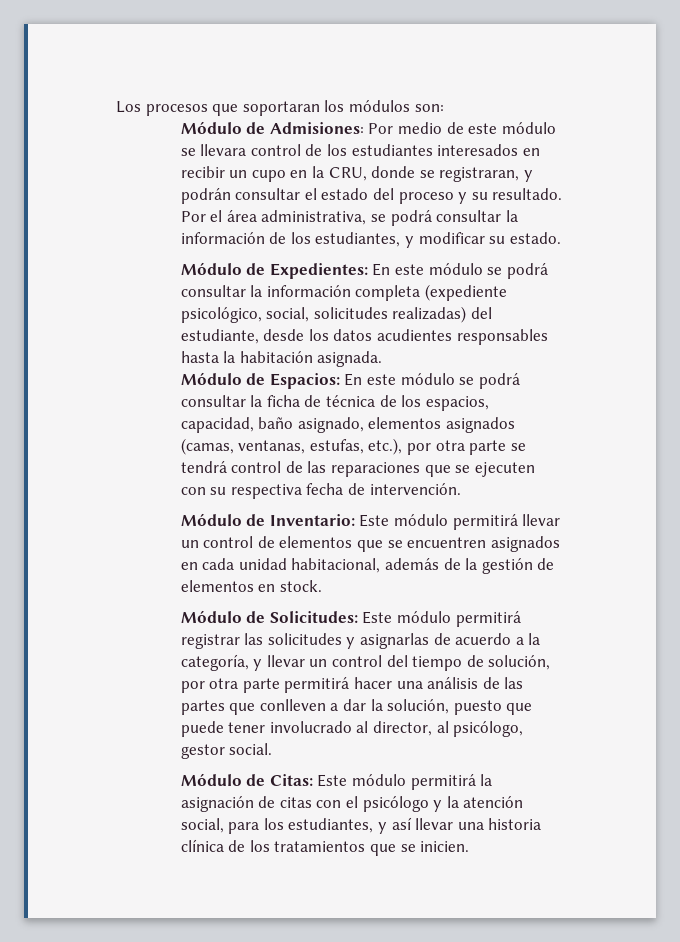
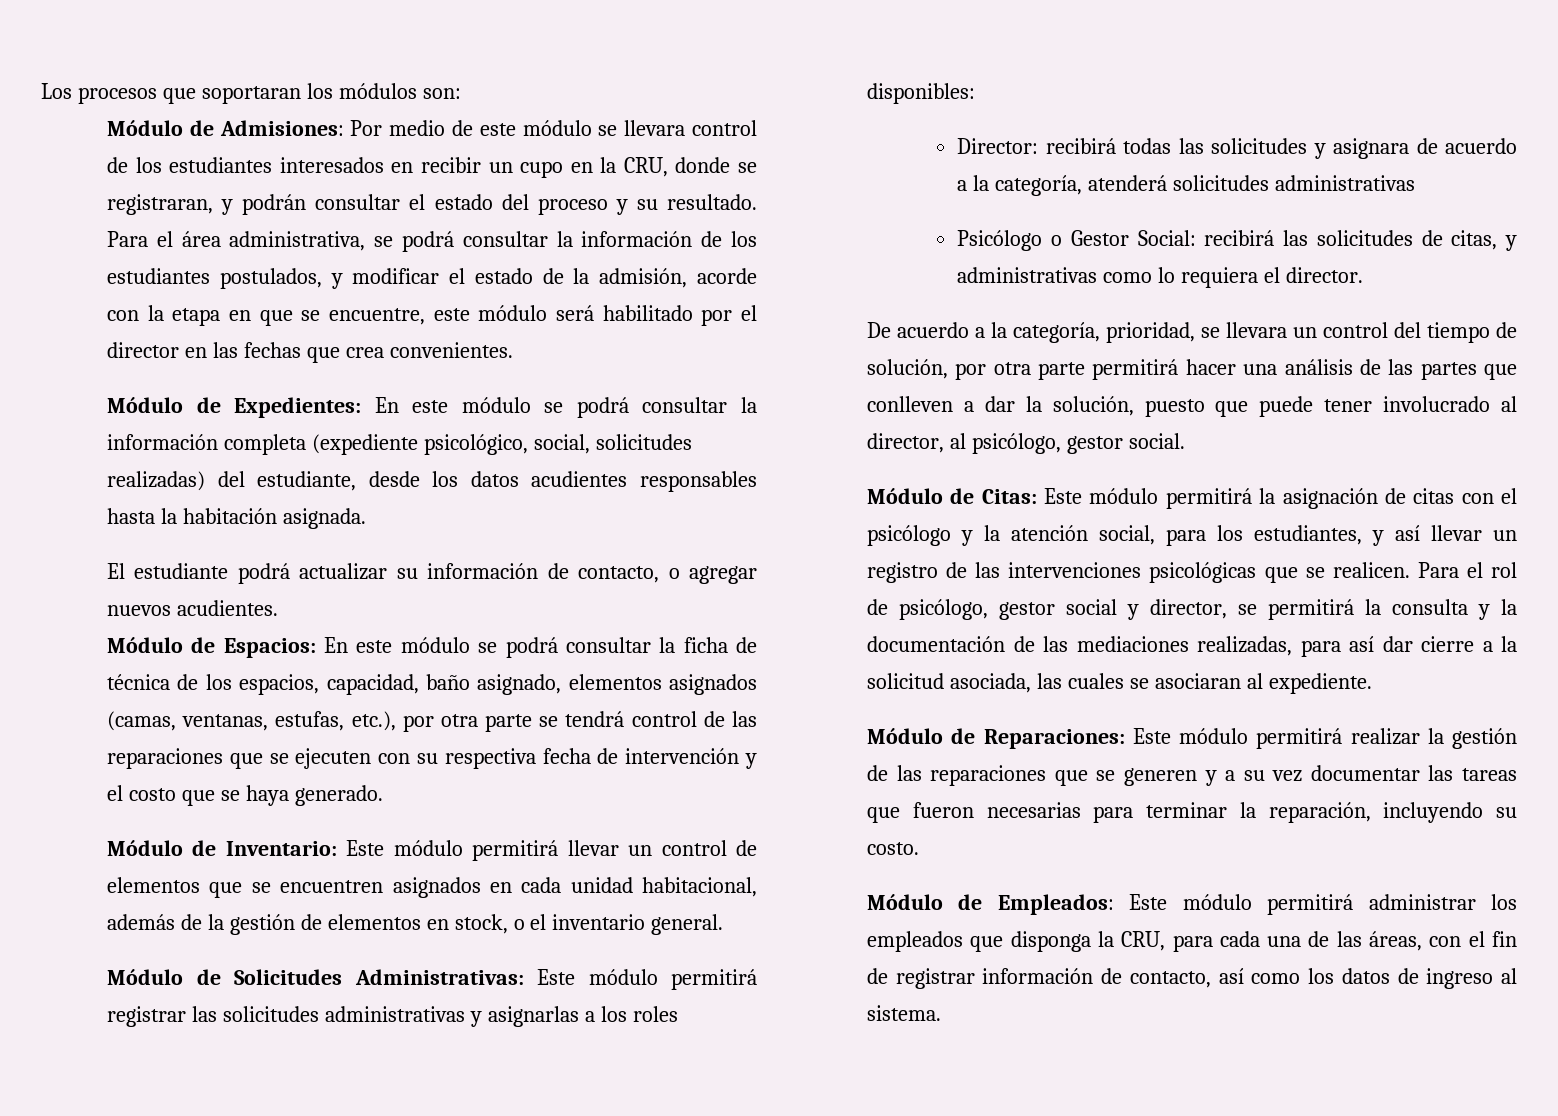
- Por el área administrativa, se podrá consultar la información de los estudiantes, y modificar su estado.
+ Para el área administrativa, se podrá consultar la información de los estudiantes postulados, y modificar el estado de la admisión, acorde con la etapa en que se encuentre, este módulo será habilitado por el director en las fechas que crea convenientes.
+ El estudiante podrá actualizar su información de contacto, o agregar nuevos acudientes.
- Módulo de Espacios: En este módulo se podrá consultar la ficha de técnica de los espacios, capacidad, baño asignado, elementos asignados (camas, ventanas, estufas, etc.), por otra parte se tendrá control de las reparaciones que se ejecuten con su respectiva fecha de intervención.
+ Módulo de Espacios: En este módulo se podrá consultar la ficha de técnica de los espacios, capacidad, baño asignado, elementos asignados (camas, ventanas, estufas, etc.), por otra parte se tendrá control de las reparaciones que se ejecuten con su respectiva fecha de intervención y el costo que se haya generado.
- Este módulo permitirá llevar un control de elementos que se encuentren asignados en cada unidad habitacional, además de la gestión de elementos en stock.
- Módulo de Solicitudes:
+ Este módulo permitirá llevar un control de elementos que se encuentren asignados en cada unidad habitacional, además de la gestión de elementos en stock, o el inventario general.
+ Módulo de Solicitudes Administrativas:
- Este módulo permitirá registrar las solicitudes y asignarlas de acuerdo a la categoría, y llevar un control del tiempo de solución, por otra parte permitirá hacer una análisis de las partes que conlleven a dar la solución, puesto que puede tener involucrado al director, al psicólogo, gestor social.
+ Este módulo permitirá registrar las solicitudes administrativas y asignarlas a los roles disponibles:
+ Director: recibirá todas las solicitudes y asignara de acuerdo a la categoría, atenderá solicitudes administrativas
+ Psicólogo o Gestor Social: recibirá las solicitudes de citas, y administrativas como lo requiera el director.
+ De acuerdo a la categoría, prioridad, se llevara un control del tiempo de solución, por otra parte permitirá hacer una análisis de las partes que conlleven a dar la solución, puesto que puede tener involucrado al director, al psicólogo, gestor social.
- Módulo de Citas: Este módulo permitirá la asignación de citas con el psicólogo y la atención social, para los estudiantes, y así llevar una historia clínica de los tratamientos que se inicien.
+ Módulo de Citas: Este módulo permitirá la asignación de citas con el psicólogo y la atención social, para los estudiantes, y así llevar un registro de las intervenciones psicológicas que se realicen. Para el rol de psicólogo, gestor social y director, se permitirá la consulta y la documentación de las mediaciones realizadas, para así dar cierre a la solicitud asociada, las cuales se asociaran al expediente.
+ Módulo de Reparaciones: Este módulo permitirá realizar la gestión de las reparaciones que se generen y a su vez documentar las tareas que fueron necesarias para terminar la reparación, incluyendo su costo.
+ Módulo de Empleados: Este módulo permitirá administrar los empleados que disponga la CRU, para cada una de las áreas, con el fin de registrar información de contacto, así como los datos de ingreso al sistema.

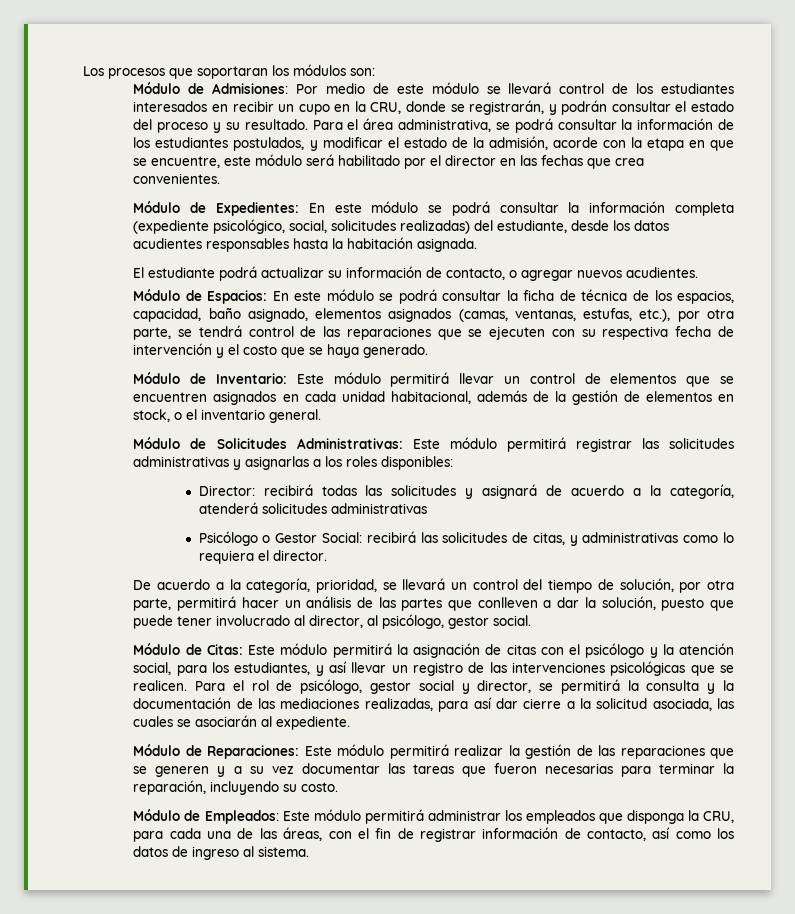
- Módulo de Admisiones: Por medio de este módulo se llevara control de los estudiantes interesados en recibir un cupo en la CRU, donde se registraran, y podrán consultar el estado del proceso y su resultado.
+ Módulo de Admisiones: Por medio de este módulo se llevará control de los estudiantes interesados en recibir un cupo en la CRU, donde se registrarán, y podrán consultar el estado del proceso y su resultado.
- Módulo de Espacios: En este módulo se podrá consultar la ficha de técnica de los espacios, capacidad, baño asignado, elementos asignados (camas, ventanas, estufas, etc.), por otra parte se tendrá control de las reparaciones que se ejecuten con su respectiva fecha de intervención y el costo que se haya generado.
+ Módulo de Espacios: En este módulo se podrá consultar la ficha de técnica de los espacios, capacidad, baño asignado, elementos asignados (camas, ventanas, estufas, etc.), por otra parte, se tendrá control de las reparaciones que se ejecuten con su respectiva fecha de intervención y el costo que se haya generado.
- Director: recibirá todas las solicitudes y asignara de acuerdo a la categoría, atenderá solicitudes administrativas
+ Director: recibirá todas las solicitudes y asignará de acuerdo a la categoría, atenderá solicitudes administrativas
- De acuerdo a la categoría, prioridad, se llevara un control del tiempo de solución, por otra parte permitirá hacer una análisis de las partes que conlleven a dar la solución, puesto que puede tener involucrado al director, al psicólogo, gestor social.
+ De acuerdo a la categoría, prioridad, se llevará un control del tiempo de solución, por otra parte, permitirá hacer un análisis de las partes que conlleven a dar la solución, puesto que puede tener involucrado al director, al psicólogo, gestor social.
- Para el rol de psicólogo, gestor social y director, se permitirá la consulta y la documentación de las mediaciones realizadas, para así dar cierre a la solicitud asociada, las cuales se asociaran al expediente.
+ Para el rol de psicólogo, gestor social y director, se permitirá la consulta y la documentación de las mediaciones realizadas, para así dar cierre a la solicitud asociada, las cuales se asociarán al expediente.

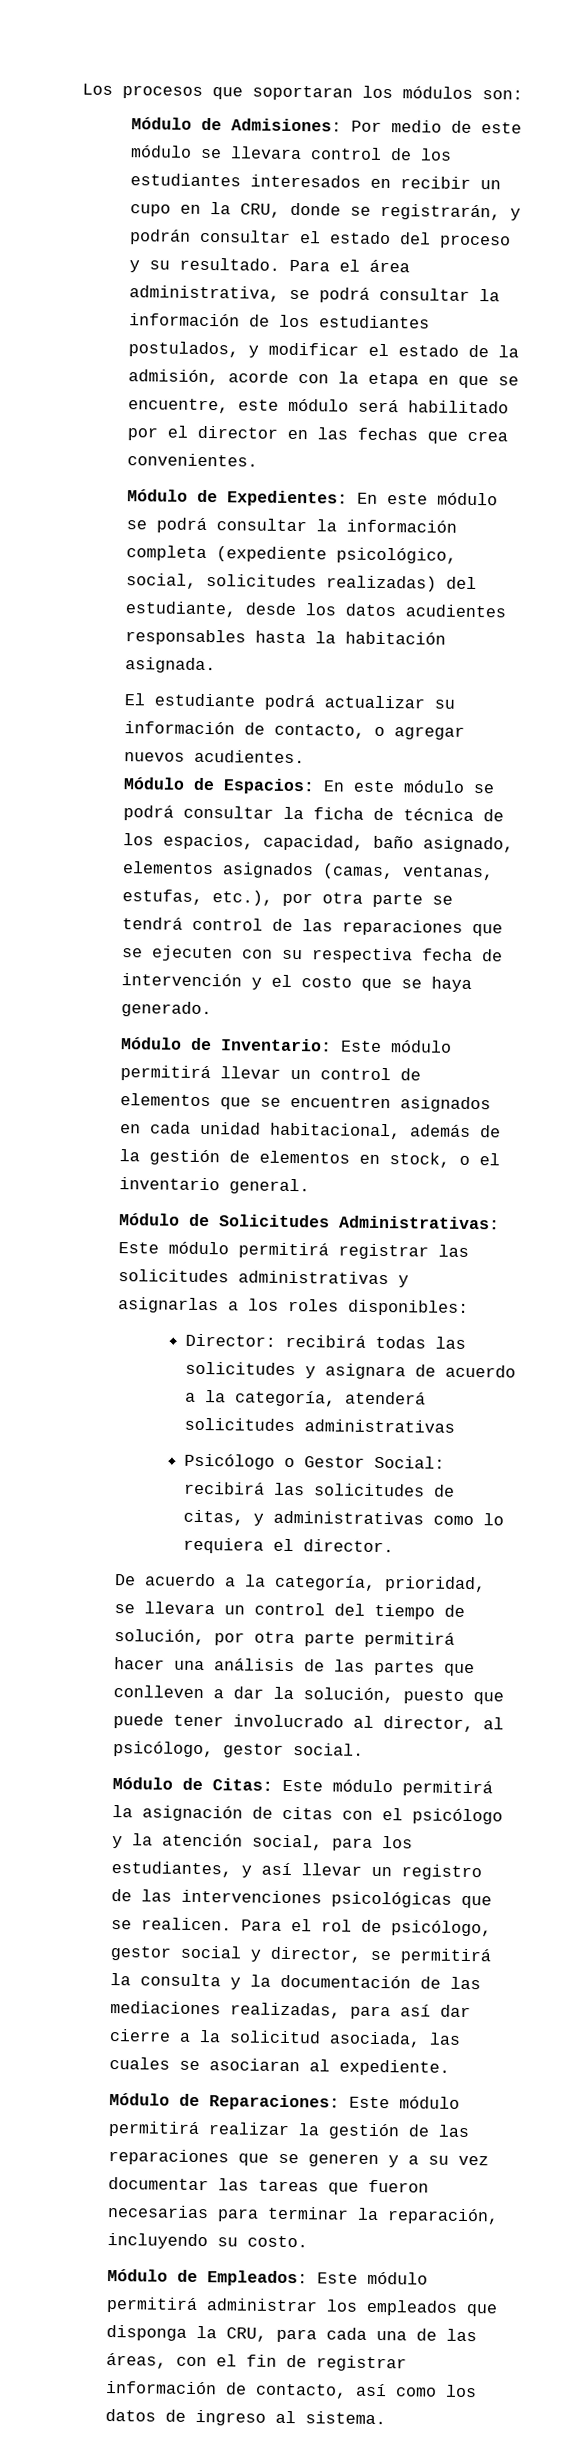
- Módulo de Admisiones: Por medio de este módulo se llevará control de los estudiantes interesados en recibir un cupo en la CRU, donde se registrarán, y podrán consultar el estado del proceso y su resultado.
+ Módulo de Admisiones: Por medio de este módulo se llevara control de los estudiantes interesados en recibir un cupo en la CRU, donde se registrarán, y podrán consultar el estado del proceso y su resultado.
- Módulo de Espacios: En este módulo se podrá consultar la ficha de técnica de los espacios, capacidad, baño asignado, elementos asignados (camas, ventanas, estufas, etc.), por otra parte, se tendrá control de las reparaciones que se ejecuten con su respectiva fecha de intervención y el costo que se haya generado.
+ Módulo de Espacios: En este módulo se podrá consultar la ficha de técnica de los espacios, capacidad, baño asignado, elementos asignados (camas, ventanas, estufas, etc.), por otra parte se tendrá control de las reparaciones que se ejecuten con su respectiva fecha de intervención y el costo que se haya generado.
- Director: recibirá todas las solicitudes y asignará de acuerdo a la categoría, atenderá solicitudes administrativas
+ Director: recibirá todas las solicitudes y asignara de acuerdo a la categoría, atenderá solicitudes administrativas
- De acuerdo a la categoría, prioridad, se llevará un control del tiempo de solución, por otra parte, permitirá hacer un análisis de las partes que conlleven a dar la solución, puesto que puede tener involucrado al director, al psicólogo, gestor social.
+ De acuerdo a la categoría, prioridad, se llevara un control del tiempo de solución, por otra parte permitirá hacer una análisis de las partes que conlleven a dar la solución, puesto que puede tener involucrado al director, al psicólogo, gestor social.
- Para el rol de psicólogo, gestor social y director, se permitirá la consulta y la documentación de las mediaciones realizadas, para así dar cierre a la solicitud asociada, las cuales se asociarán al expediente.
+ Para el rol de psicólogo, gestor social y director, se permitirá la consulta y la documentación de las mediaciones realizadas, para así dar cierre a la solicitud asociada, las cuales se asociaran al expediente.

